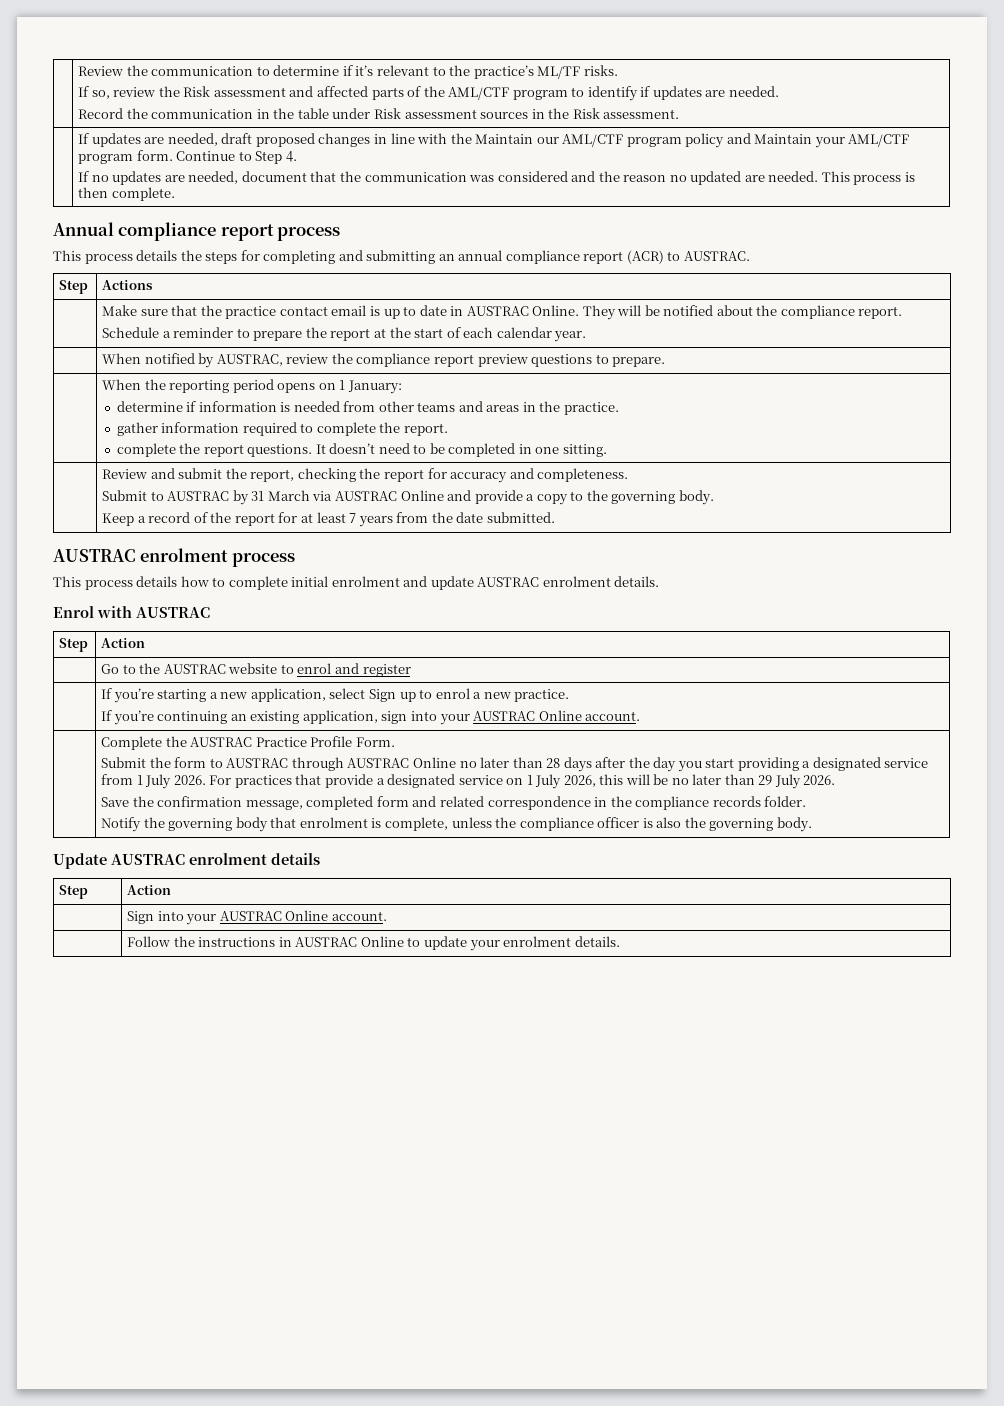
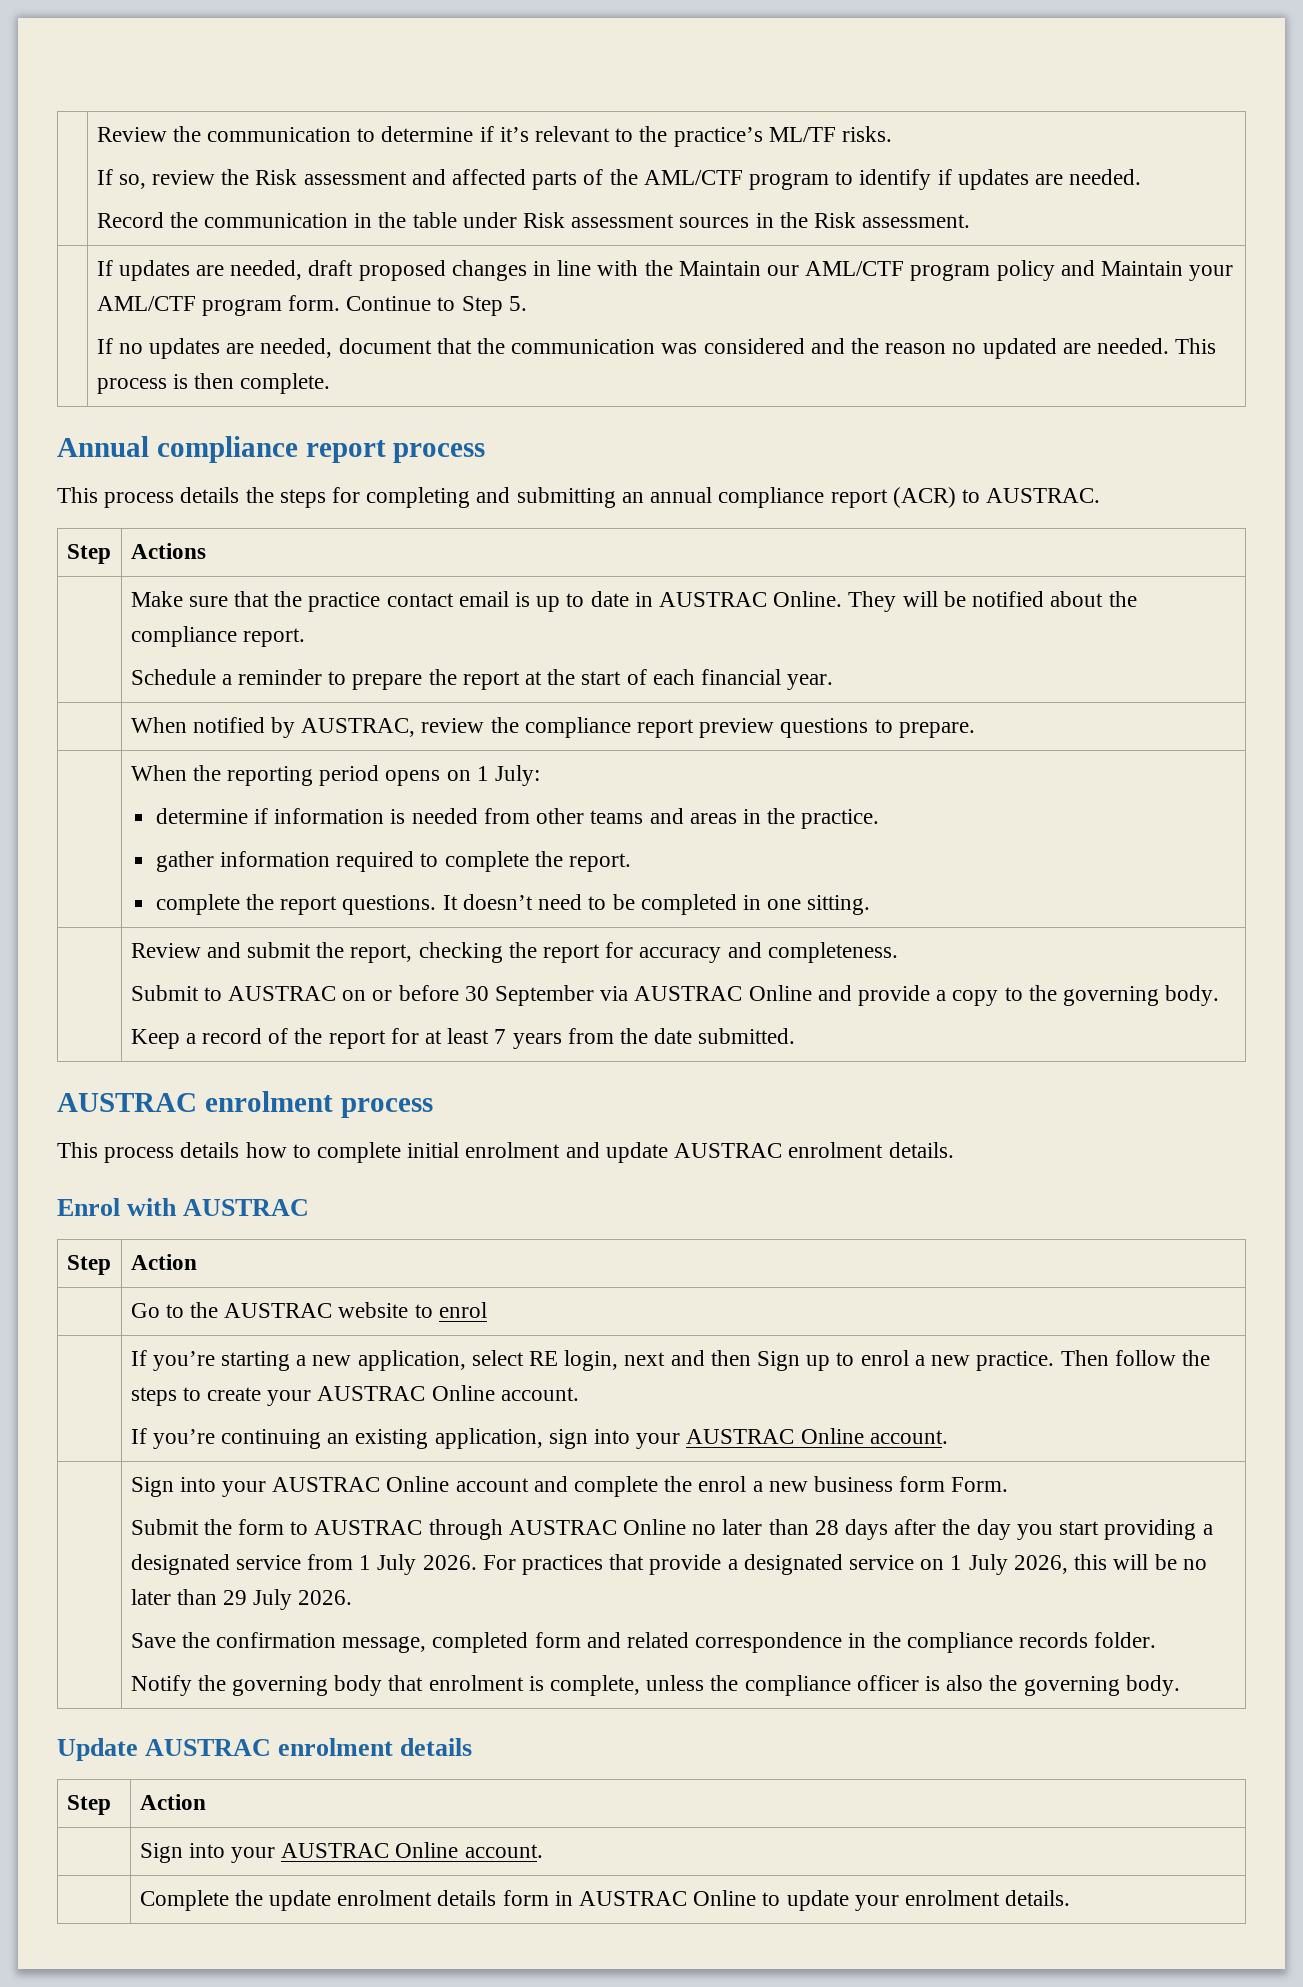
- Continue to Step 4.
+ Continue to Step 5.
  | Make sure that the practice contact email is up to date in AUSTRAC Online. They will be notified about the compliance report.
- Schedule a reminder to prepare the report at the start of each calendar year.
+ Schedule a reminder to prepare the report at the start of each financial year.
- When the reporting period opens on 1 January:
+ When the reporting period opens on 1 July:
- Submit to AUSTRAC by 31 March via AUSTRAC Online and provide a copy to the governing body.
+ Submit to AUSTRAC on or before 30 September via AUSTRAC Online and provide a copy to the governing body.
- | Go to the AUSTRAC website to enrol and register
+ | Go to the AUSTRAC website to enrol
- If you’re starting a new application, select Sign up to enrol a new practice.
+ If you’re starting a new application, select RE login, next and then Sign up to enrol a new practice. Then follow the steps to create your AUSTRAC Online account.
- Complete the AUSTRAC Practice Profile Form.
+ Sign into your AUSTRAC Online account and complete the enrol a new business form Form.
- | Follow the instructions in AUSTRAC Online to update your enrolment details.
+ | Complete the update enrolment details form in AUSTRAC Online to update your enrolment details.

